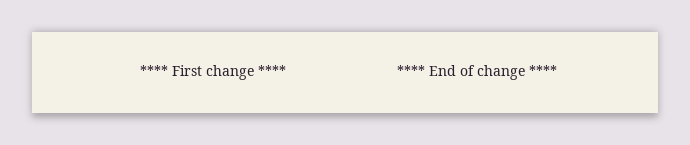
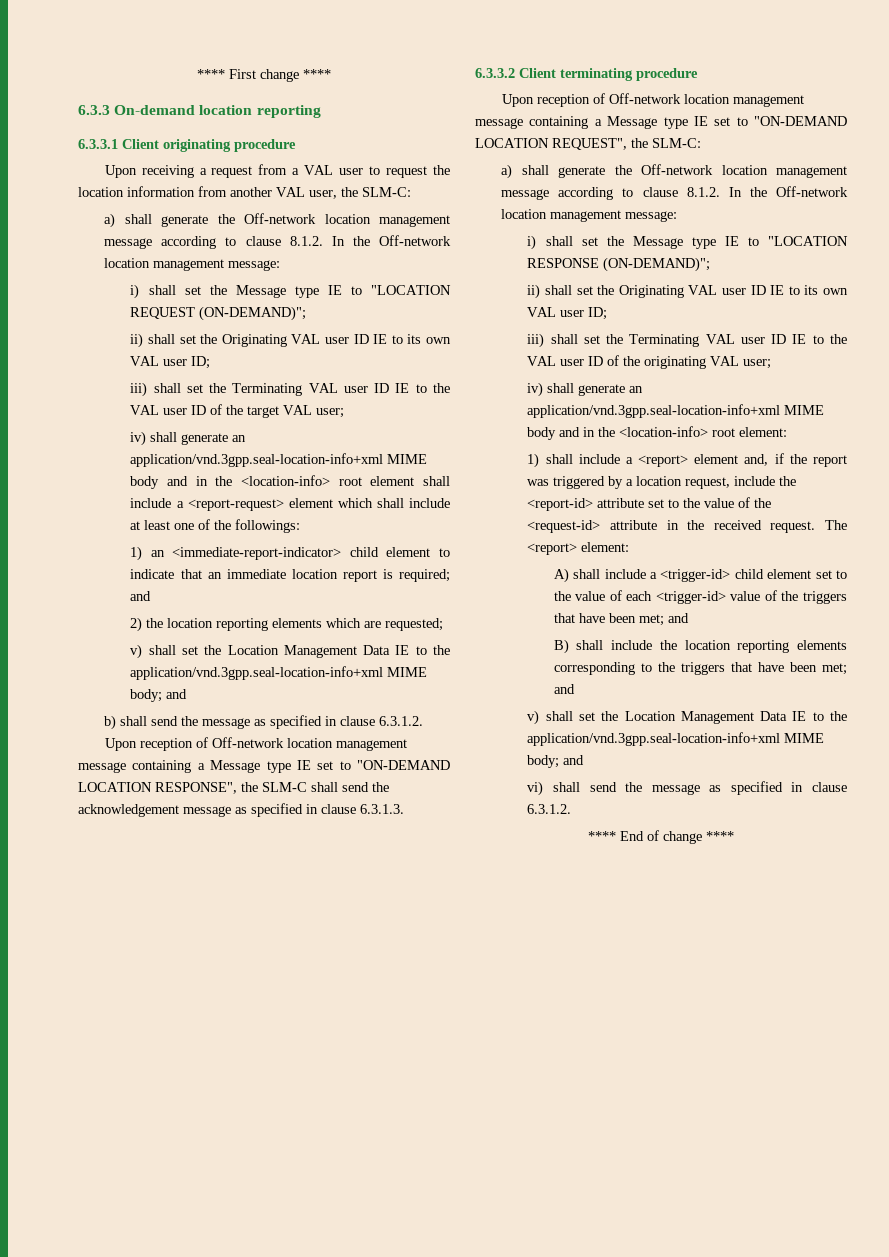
+ 6.3.3 On-demand location reporting
+ 6.3.3.1 Client originating procedure
+ Upon receiving a request from a VAL user to request the location information from another VAL user, the SLM-C:
+ a) shall generate the Off-network location management message according to clause 8.1.2. In the Off-network location management message:
+ i) shall set the Message type IE to "LOCATION REQUEST (ON-DEMAND)";
+ ii) shall set the Originating VAL user ID IE to its own VAL user ID;
+ iii) shall set the Terminating VAL user ID IE to the VAL user ID of the target VAL user;
+ iv) shall generate an application/vnd.3gpp.seal-location-info+xml MIME body and in the <location-info> root element shall include a <report-request> element which shall include at least one of the followings:
+ 1) an <immediate-report-indicator> child element to indicate that an immediate location report is required; and
+ 2) the location reporting elements which are requested;
+ v) shall set the Location Management Data IE to the application/vnd.3gpp.seal-location-info+xml MIME body; and
+ b) shall send the message as specified in clause 6.3.1.2.
+ Upon reception of Off-network location management message containing a Message type IE set to "ON-DEMAND LOCATION RESPONSE", the SLM-C shall send the acknowledgement message as specified in clause 6.3.1.3.
+ 6.3.3.2 Client terminating procedure
+ Upon reception of Off-network location management message containing a Message type IE set to "ON-DEMAND LOCATION REQUEST", the SLM-C:
+ a) shall generate the Off-network location management message according to clause 8.1.2. In the Off-network location management message:
+ i) shall set the Message type IE to "LOCATION RESPONSE (ON-DEMAND)";
+ ii) shall set the Originating VAL user ID IE to its own VAL user ID;
+ iii) shall set the Terminating VAL user ID IE to the VAL user ID of the originating VAL user;
+ iv) shall generate an application/vnd.3gpp.seal-location-info+xml MIME body and in the <location-info> root element:
+ 1) shall include a <report> element and, if the report was triggered by a location request, include the <report-id> attribute set to the value of the <request-id> attribute in the received request. The <report> element:
+ A) shall include a <trigger-id> child element set to the value of each <trigger-id> value of the triggers that have been met; and
+ B) shall include the location reporting elements corresponding to the triggers that have been met; and
+ v) shall set the Location Management Data IE to the application/vnd.3gpp.seal-location-info+xml MIME body; and
+ vi) shall send the message as specified in clause 6.3.1.2.

